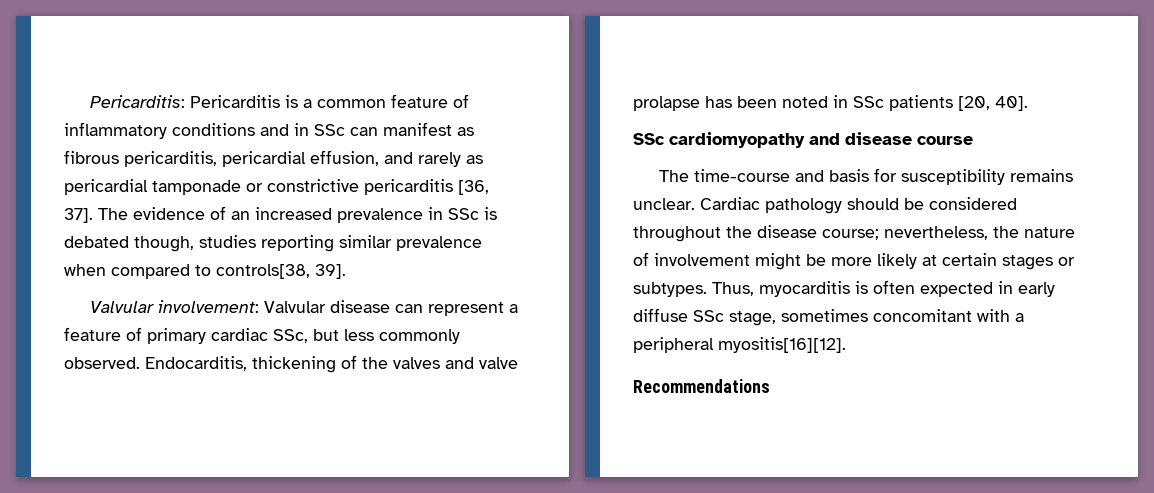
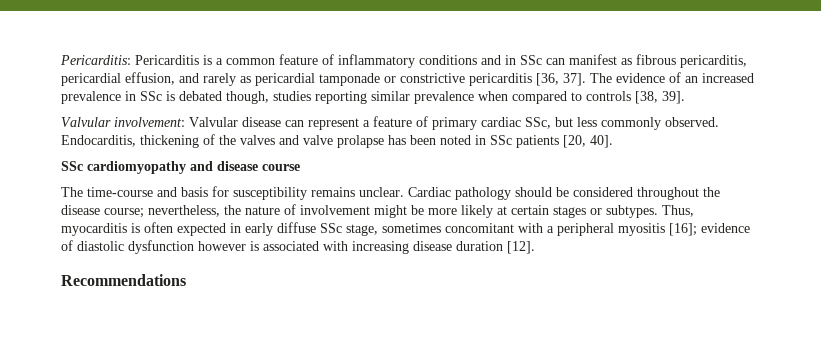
- The evidence of an increased prevalence in SSc is debated though, studies reporting similar prevalence when compared to controls[38, 39].
+ The evidence of an increased prevalence in SSc is debated though, studies reporting similar prevalence when compared to controls [38, 39].
- Thus, myocarditis is often expected in early diffuse SSc stage, sometimes concomitant with a peripheral myositis[16][12].
+ Thus, myocarditis is often expected in early diffuse SSc stage, sometimes concomitant with a peripheral myositis [16]; evidence of diastolic dysfunction however is associated with increasing disease duration [12].

